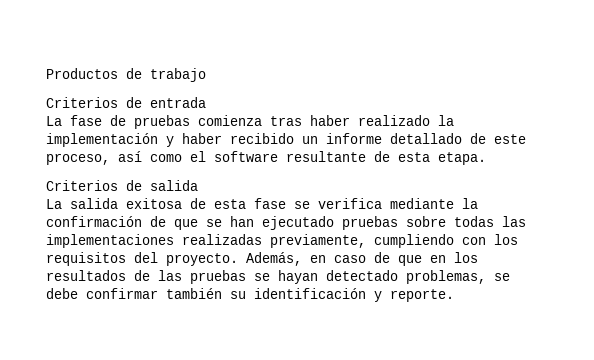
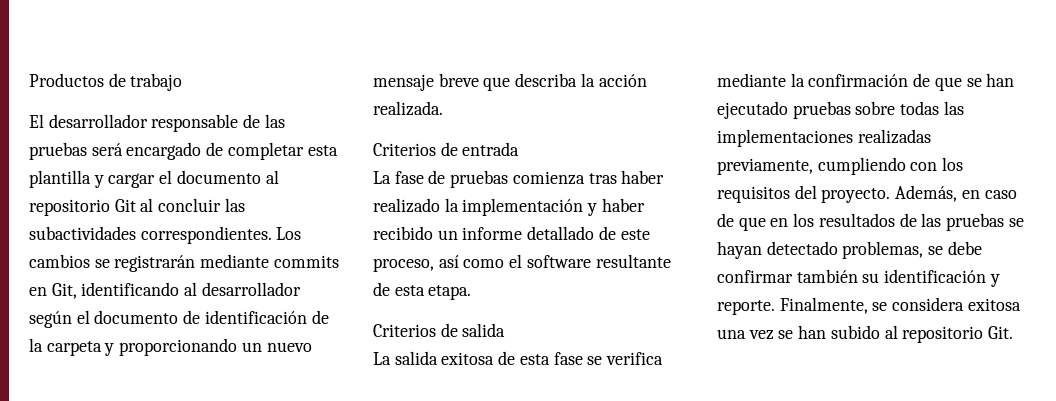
+ El desarrollador responsable de las pruebas será encargado de completar esta plantilla y cargar el documento al repositorio Git al concluir las subactividades correspondientes. Los cambios se registrarán mediante commits en Git, identificando al desarrollador según el documento de identificación de la carpeta y proporcionando un nuevo mensaje breve que describa la acción realizada.
+ Finalmente, se considera exitosa una vez se han subido al repositorio Git.

